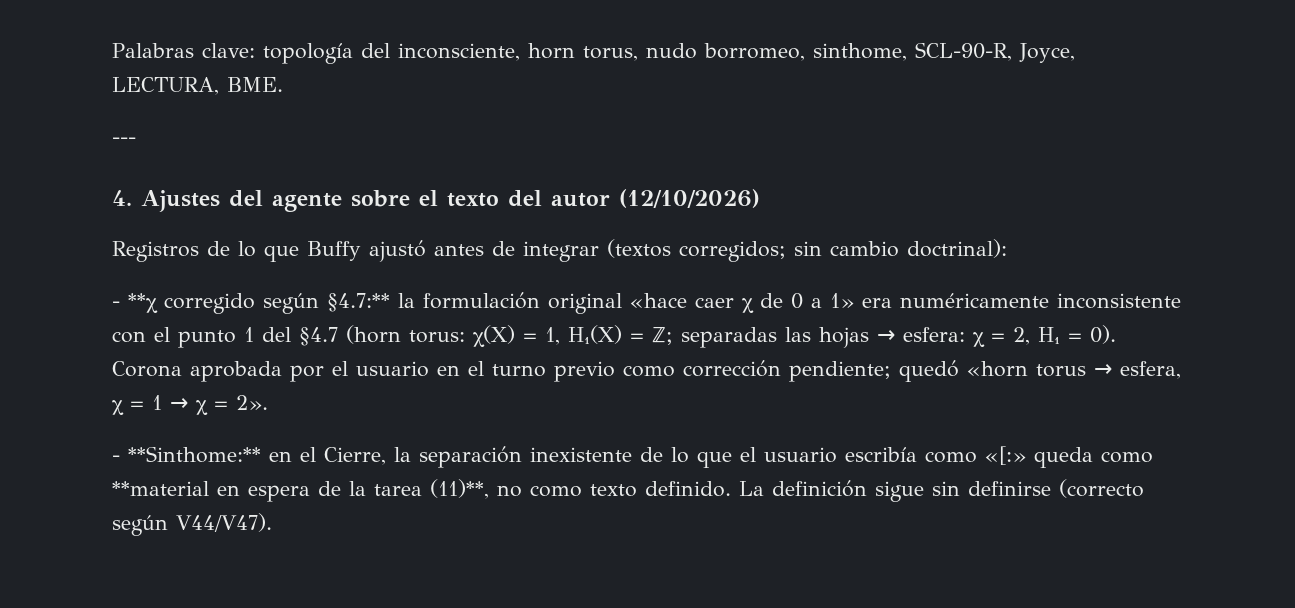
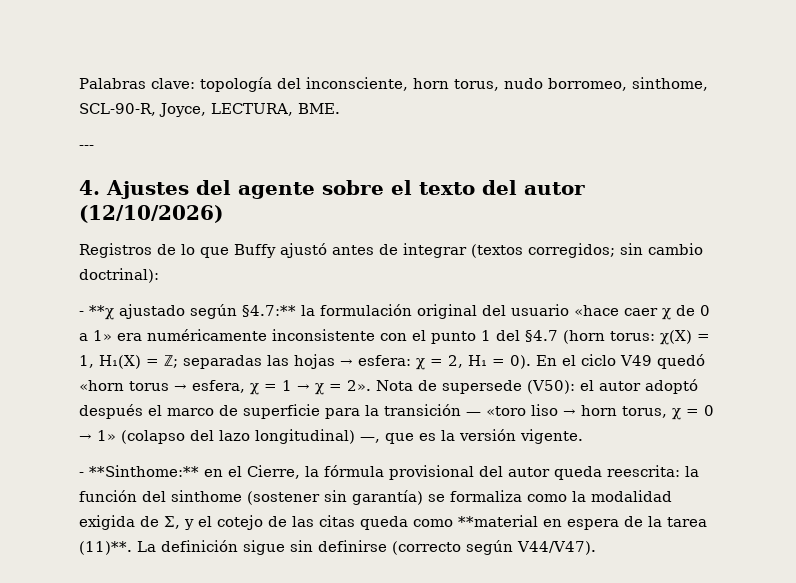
- - **χ corregido según §4.7:** la formulación original «hace caer χ de 0 a 1» era numéricamente inconsistente con el punto 1 del §4.7 (horn torus: χ(X) = 1, H₁(X) = ℤ; separadas las hojas → esfera: χ = 2, H₁ = 0).
+ - **χ ajustado según §4.7:** la formulación original del usuario «hace caer χ de 0 a 1» era numéricamente inconsistente con el punto 1 del §4.7 (horn torus: χ(X) = 1, H₁(X) = ℤ; separadas las hojas → esfera: χ = 2, H₁ = 0).
- Corona aprobada por el usuario en el turno previo como corrección pendiente; quedó «horn torus → esfera, χ = 1 → χ = 2».
+ En el ciclo V49 quedó «horn torus → esfera, χ = 1 → χ = 2». Nota de supersede (V50): el autor adoptó después el marco de superficie para la transición — «toro liso → horn torus, χ = 0 → 1» (colapso del lazo longitudinal) —, que es la versión vigente.
- - **Sinthome:** en el Cierre, la separación inexistente de lo que el usuario escribía como «[:» queda como **material en espera de la tarea (11)**, no como texto definido.
+ - **Sinthome:** en el Cierre, la fórmula provisional del autor queda reescrita: la función del sinthome (sostener sin garantía) se formaliza como la modalidad exigida de Σ, y el cotejo de las citas queda como **material en espera de la tarea (11)**.

